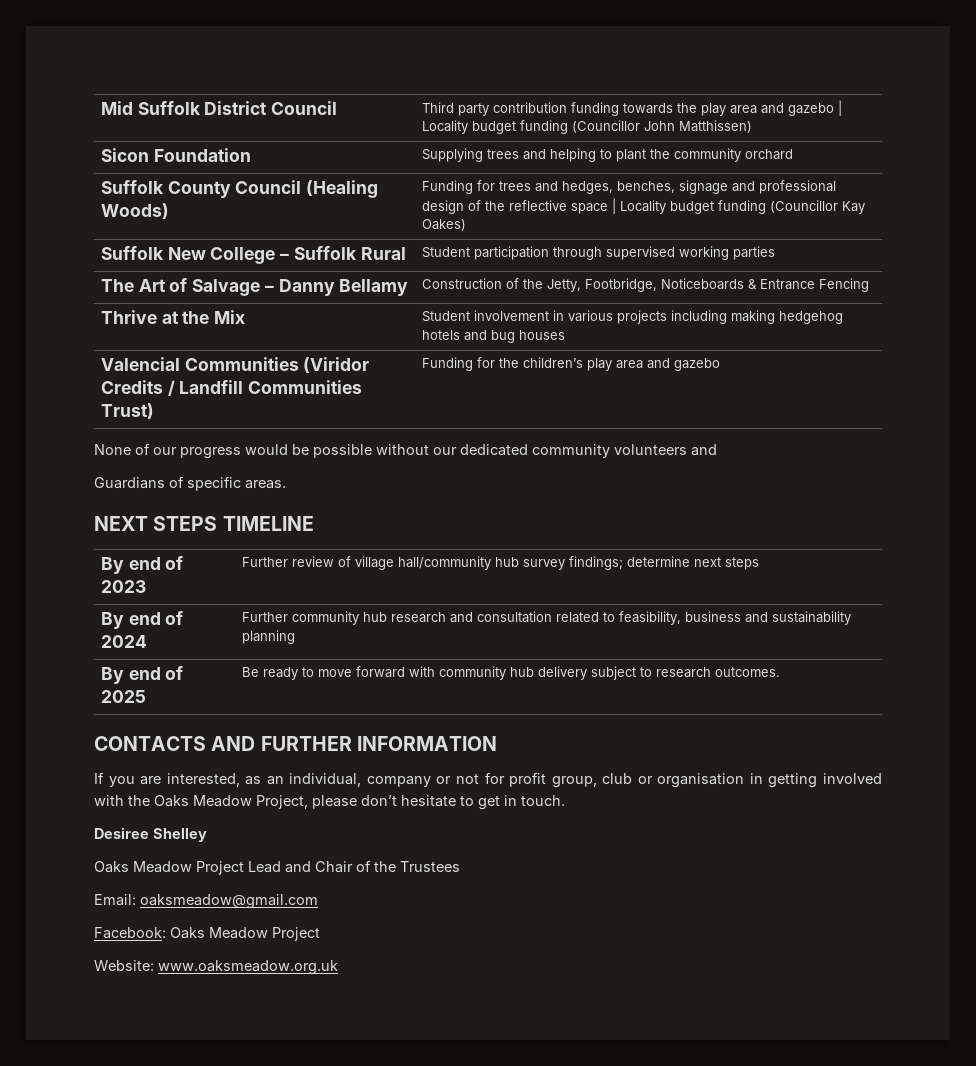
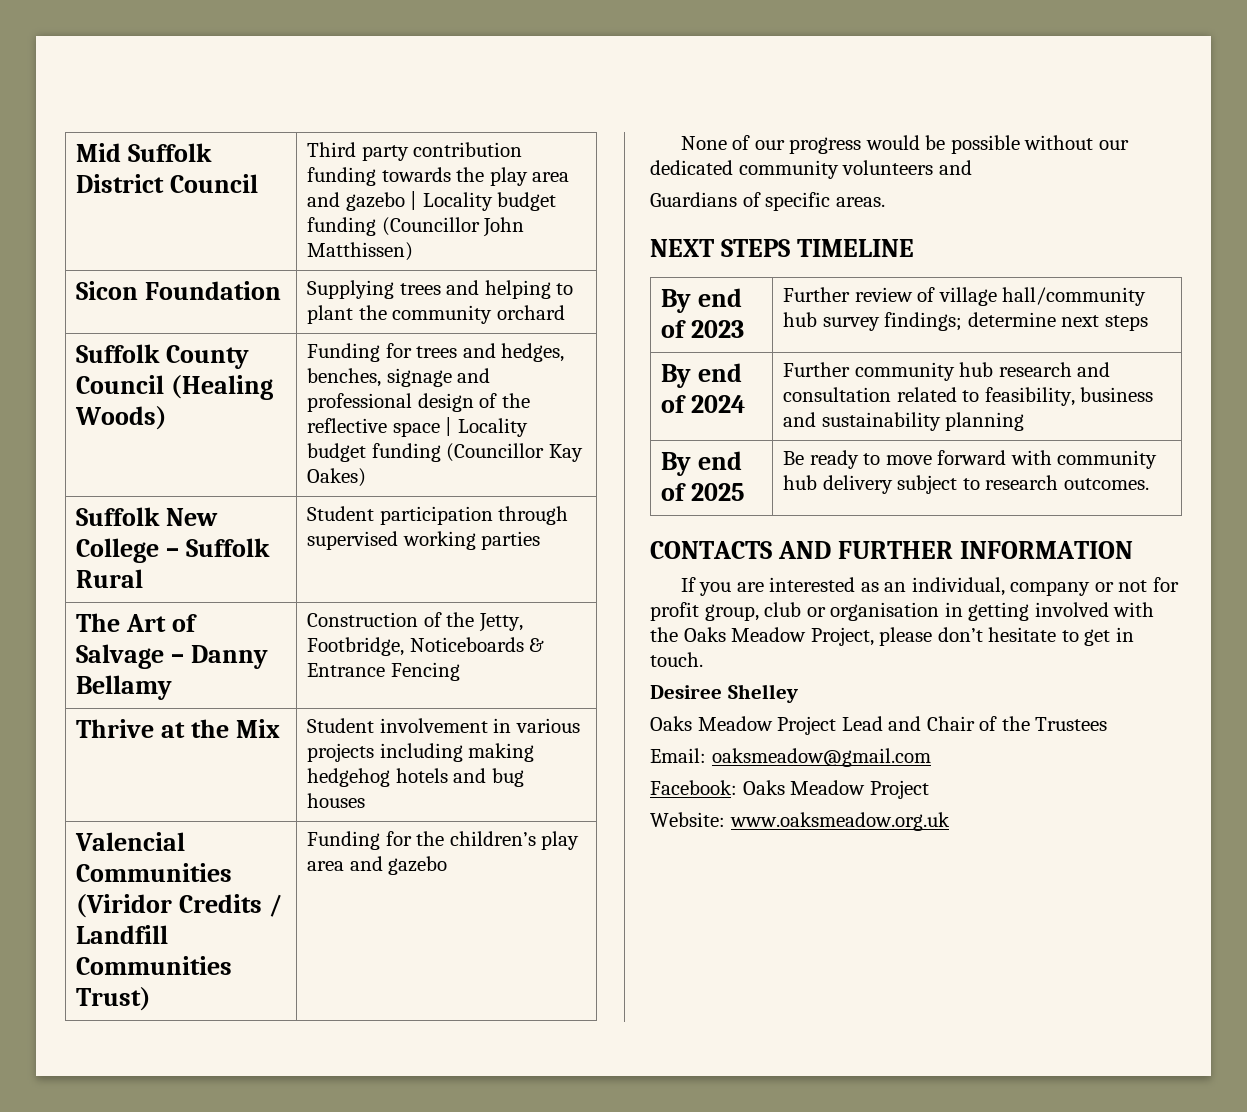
- If you are interested, as an individual, company or not for profit group, club or organisation in getting involved with the Oaks Meadow Project, please don’t hesitate to get in touch.
+ If you are interested as an individual, company or not for profit group, club or organisation in getting involved with the Oaks Meadow Project, please don’t hesitate to get in touch.

